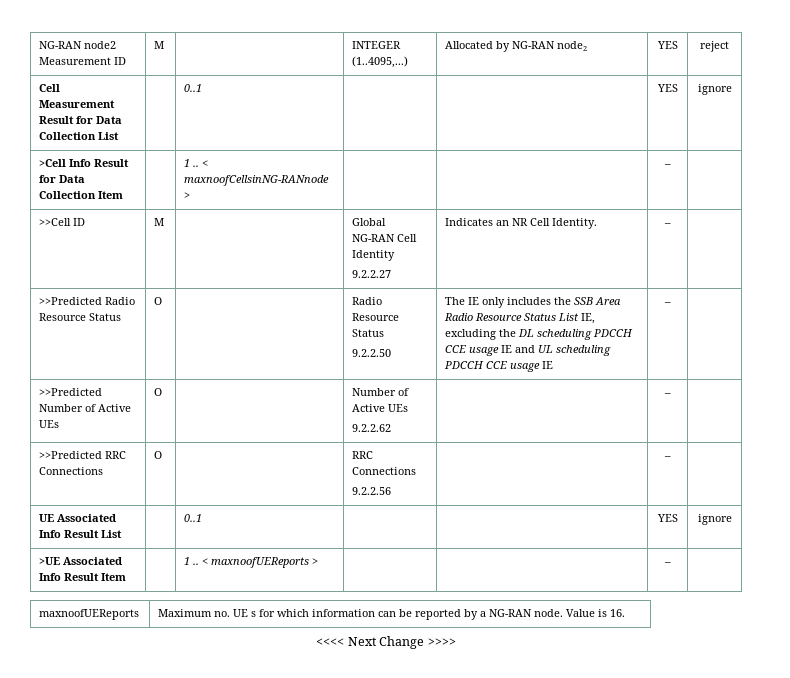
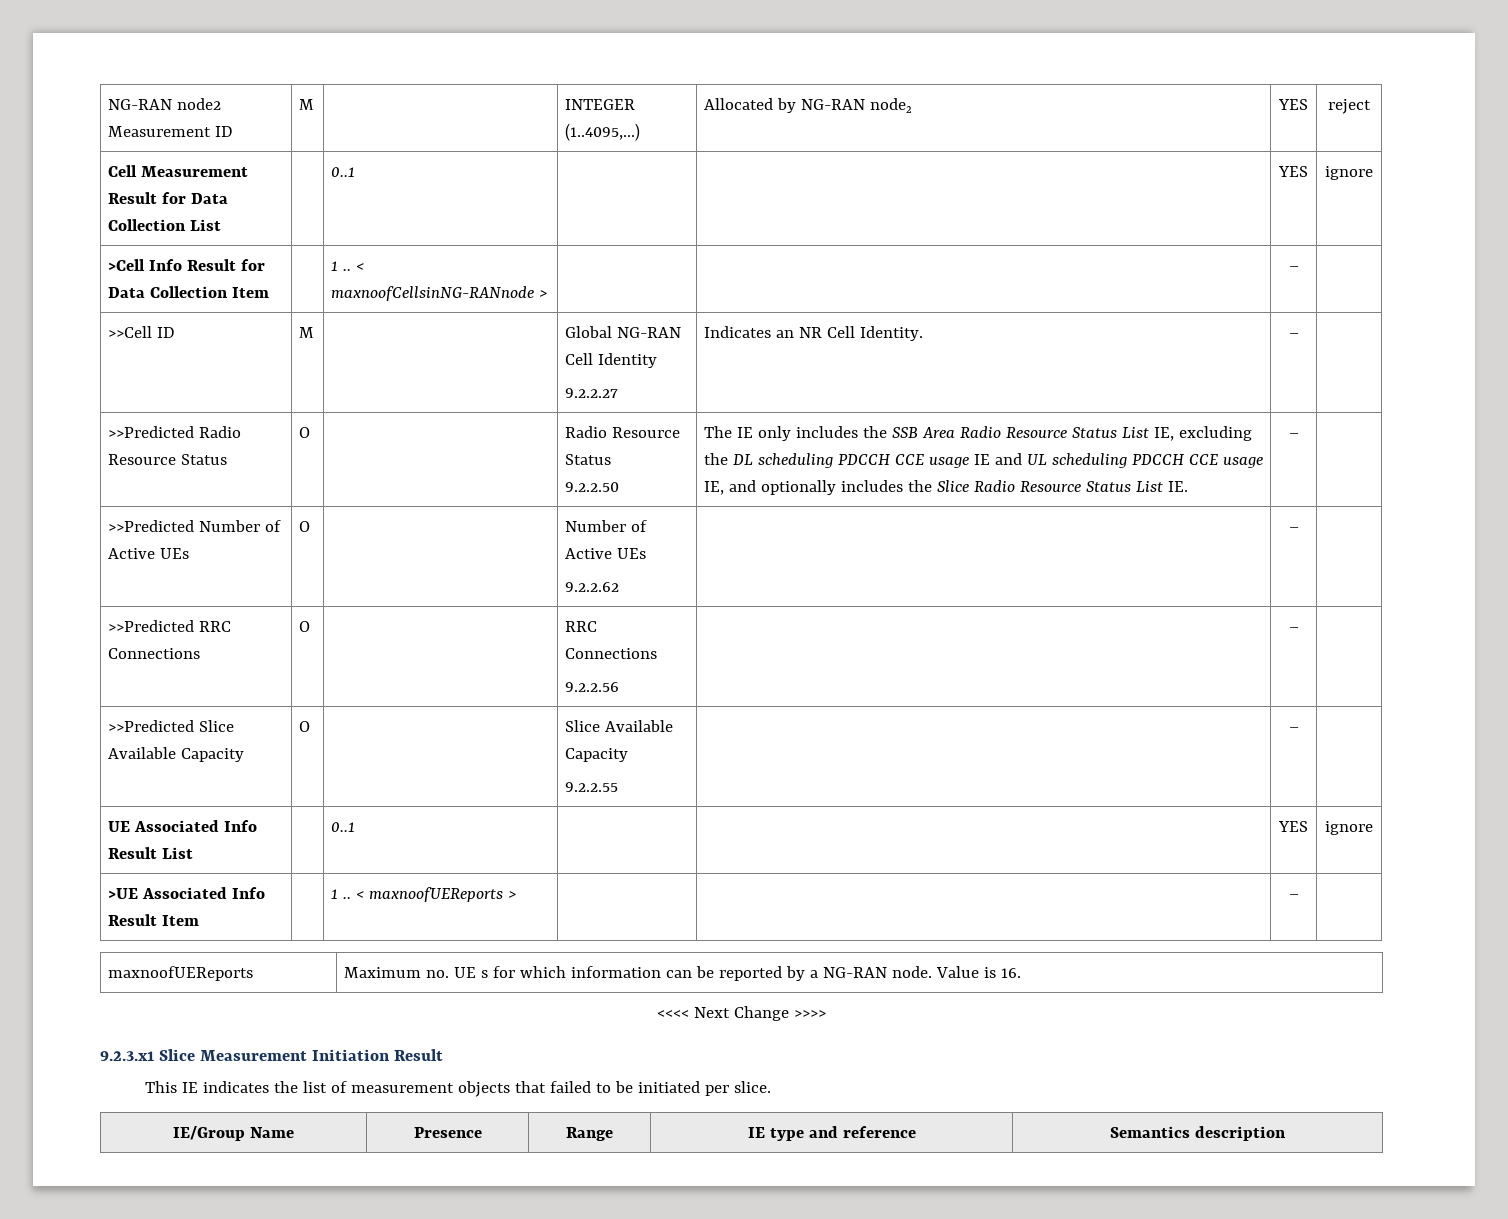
- The IE only includes the SSB Area Radio Resource Status List IE, excluding the DL scheduling PDCCH CCE usage IE and UL scheduling PDCCH CCE usage IE
+ The IE only includes the SSB Area Radio Resource Status List IE, excluding the DL scheduling PDCCH CCE usage IE and UL scheduling PDCCH CCE usage IE, and optionally includes the Slice Radio Resource Status List IE.
+ >>Predicted Slice Available Capacity | O | | Slice Available Capacity
+ 9.2.2.55 | | – |
+ 9.2.3.x1 Slice Measurement Initiation Result
+ This IE indicates the list of measurement objects that failed to be initiated per slice.
+ IE/Group Name | Presence | Range | IE type and reference | Semantics description

